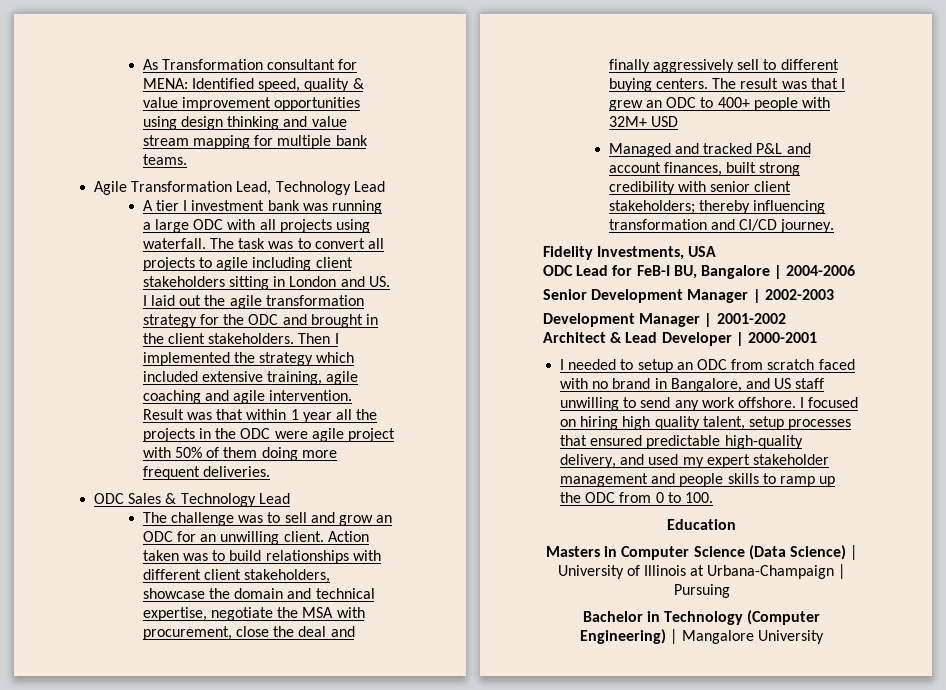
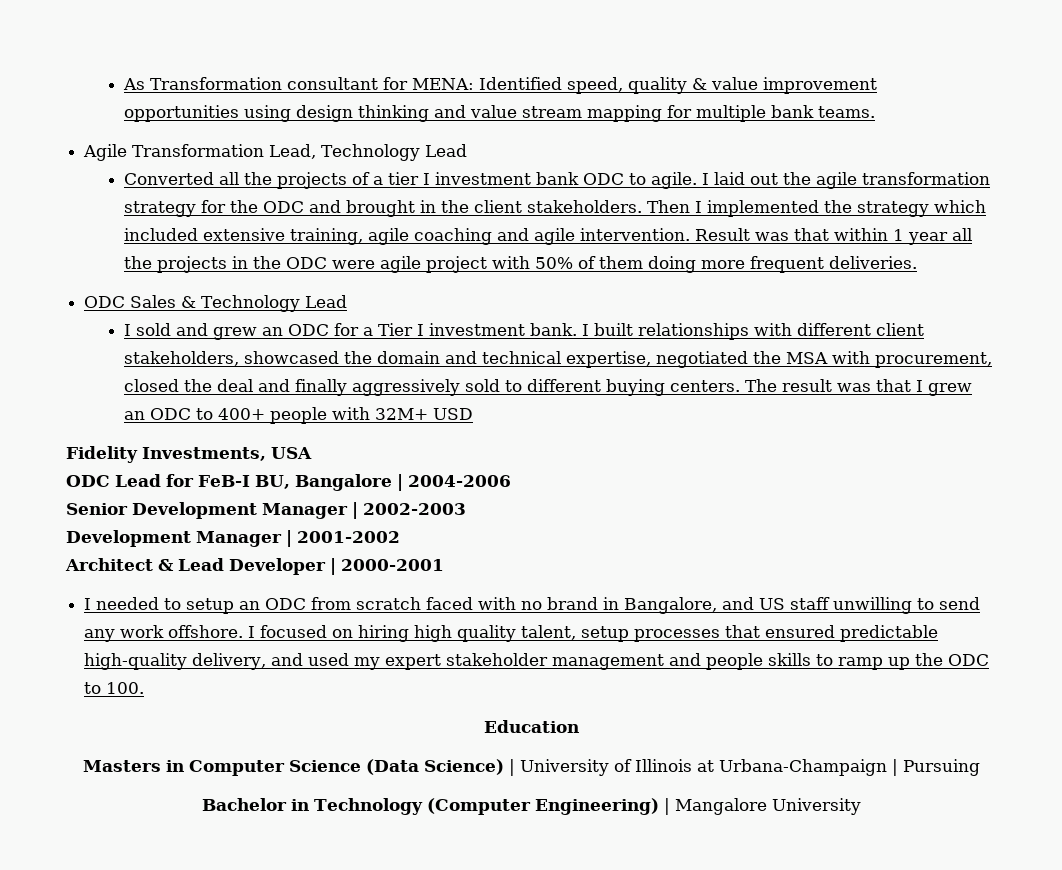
- A tier I investment bank was running a large ODC with all projects using waterfall. The task was to convert all projects to agile including client stakeholders sitting in London and US. I laid out the agile transformation strategy for the ODC and brought in the client stakeholders.
+ Converted all the projects of a tier I investment bank ODC to agile. I laid out the agile transformation strategy for the ODC and brought in the client stakeholders.
- The challenge was to sell and grow an ODC for an unwilling client. Action taken was to build relationships with different client stakeholders, showcase the domain and technical expertise, negotiate the MSA with procurement, close the deal and finally aggressively sell to different buying centers.
+ I sold and grew an ODC for a Tier I investment bank. I built relationships with different client stakeholders, showcased the domain and technical expertise, negotiated the MSA with procurement, closed the deal and finally aggressively sold to different buying centers.
- Managed and tracked P&L and account finances, built strong credibility with senior client stakeholders; thereby influencing transformation and CI/CD journey.
- I focused on hiring high quality talent, setup processes that ensured predictable high-quality delivery, and used my expert stakeholder management and people skills to ramp up the ODC from 0 to 100.
+ I focused on hiring high quality talent, setup processes that ensured predictable high-quality delivery, and used my expert stakeholder management and people skills to ramp up the ODC to 100.

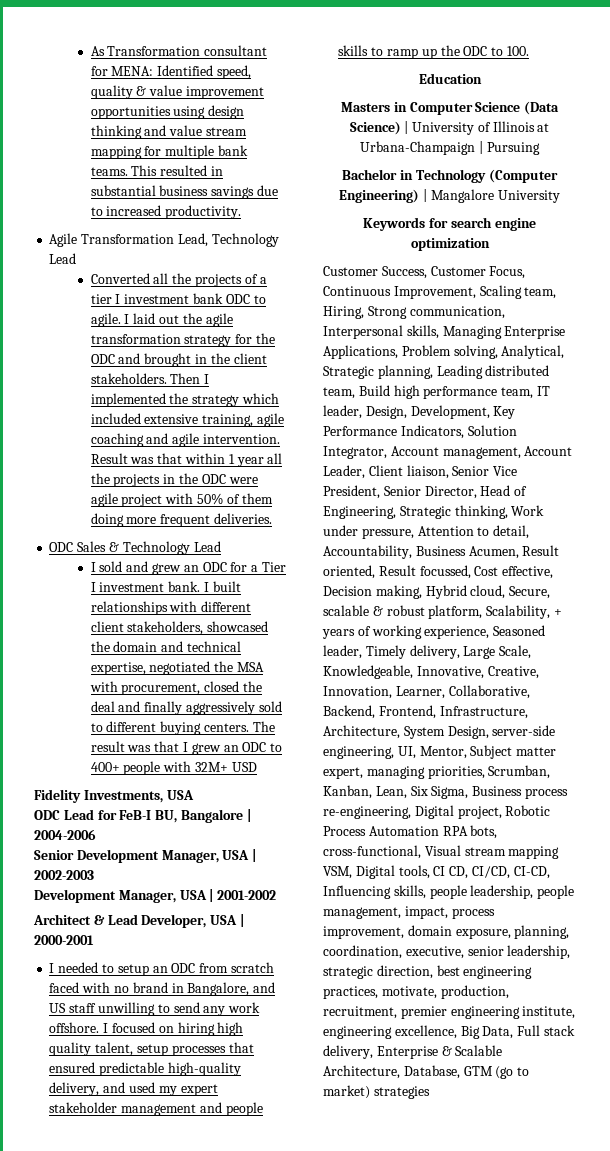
+ This resulted in substantial business savings due to increased productivity.
- Senior Development Manager | 2002-2003
+ Senior Development Manager, USA | 2002-2003
- Development Manager | 2001-2002
+ Development Manager, USA | 2001-2002
- Architect & Lead Developer | 2000-2001
+ Architect & Lead Developer, USA | 2000-2001
+ Keywords for search engine optimization
+ Customer Success, Customer Focus, Continuous Improvement, Scaling team, Hiring, Strong communication, Interpersonal skills, Managing Enterprise Applications, Problem solving, Analytical, Strategic planning, Leading distributed team, Build high performance team, IT leader, Design, Development, Key Performance Indicators, Solution Integrator, Account management, Account Leader, Client liaison, Senior Vice President, Senior Director, Head of Engineering, Strategic thinking, Work under pressure, Attention to detail, Accountability, Business Acumen, Result oriented, Result focussed, Cost effective, Decision making, Hybrid cloud, Secure, scalable & robust platform, Scalability, + years of working experience, Seasoned leader, Timely delivery, Large Scale, Knowledgeable, Innovative, Creative, Innovation, Learner, Collaborative, Backend, Frontend, Infrastructure, Architecture, System Design, server-side engineering, UI, Mentor, Subject matter expert, managing priorities, Scrumban, Kanban, Lean, Six Sigma, Business process re-engineering, Digital project, Robotic Process Automation RPA bots, cross-functional, Visual stream mapping VSM, Digital tools, CI CD, CI/CD, CI-CD, Influencing skills, people leadership, people management, impact, process improvement, domain exposure, planning, coordination, executive, senior leadership, strategic direction, best engineering practices, motivate, production, recruitment, premier engineering institute, engineering excellence, Big Data, Full stack delivery, Enterprise & Scalable Architecture, Database, GTM (go to market) strategies

